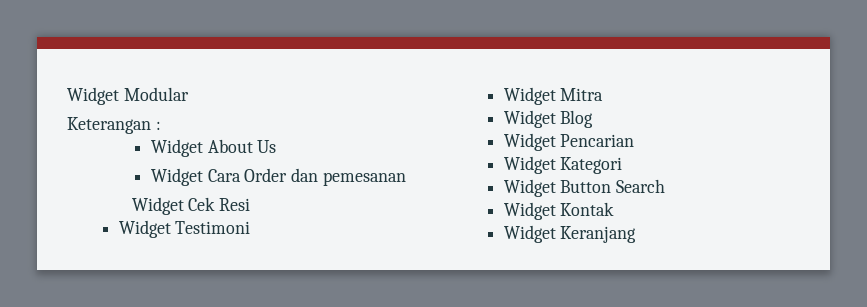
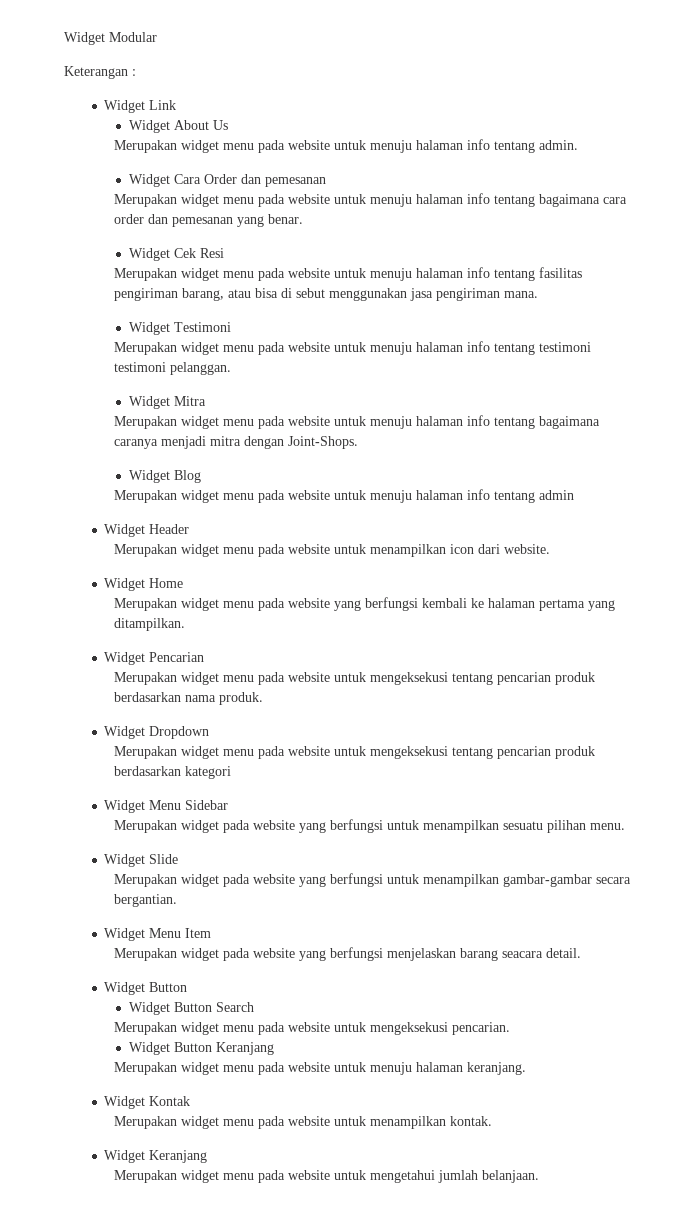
+ Widget Link
+ Merupakan widget menu pada website untuk menuju halaman info tentang admin.
+ Merupakan widget menu pada website untuk menuju halaman info tentang bagaimana cara order dan pemesanan yang benar.
  Widget Cek Resi
+ Merupakan widget menu pada website untuk menuju halaman info tentang fasilitas pengiriman barang, atau bisa di sebut menggunakan jasa pengiriman mana.
  Widget Testimoni
+ Merupakan widget menu pada website untuk menuju halaman info tentang testimoni testimoni pelanggan.
  Widget Mitra
+ Merupakan widget menu pada website untuk menuju halaman info tentang bagaimana caranya menjadi mitra dengan Joint-Shops.
  Widget Blog
+ Merupakan widget menu pada website untuk menuju halaman info tentang admin
+ Widget Header
+ Merupakan widget menu pada website untuk menampilkan icon dari website.
+ Widget Home
+ Merupakan widget menu pada website yang berfungsi kembali ke halaman pertama yang ditampilkan.
  Widget Pencarian
- Widget Kategori
+ Merupakan widget menu pada website untuk mengeksekusi tentang pencarian produk berdasarkan nama produk.
+ Widget Dropdown
+ Merupakan widget menu pada website untuk mengeksekusi tentang pencarian produk berdasarkan kategori
+ Widget Menu Sidebar
+ Merupakan widget pada website yang berfungsi untuk menampilkan sesuatu pilihan menu.
+ Widget Slide
+ Merupakan widget pada website yang berfungsi untuk menampilkan gambar-gambar secara bergantian.
+ Widget Menu Item
+ Merupakan widget pada website yang berfungsi menjelaskan barang seacara detail.
+ Widget Button
  Widget Button Search
+ Merupakan widget menu pada website untuk mengeksekusi pencarian.
+ Widget Button Keranjang
+ Merupakan widget menu pada website untuk menuju halaman keranjang.
  Widget Kontak
+ Merupakan widget menu pada website untuk menampilkan kontak.
  Widget Keranjang
+ Merupakan widget menu pada website untuk mengetahui jumlah belanjaan.

